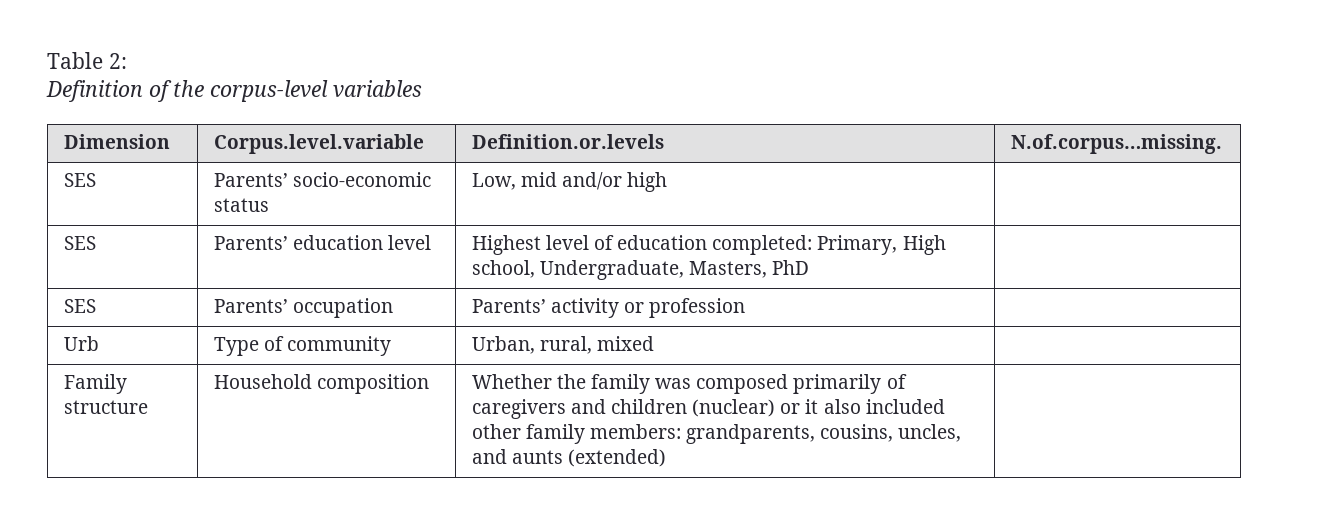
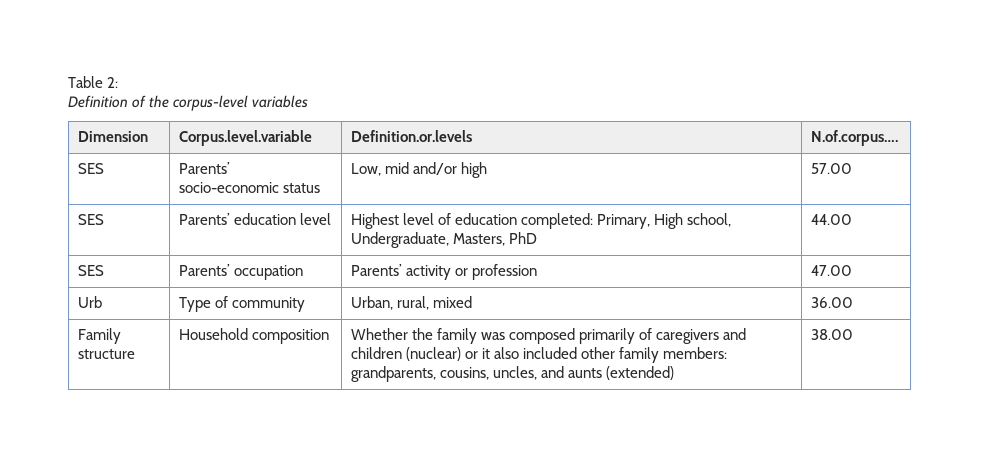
- Dimension | Corpus.level.variable | Definition.or.levels | N.of.corpus…missing.
+ Dimension | Corpus.level.variable | Definition.or.levels | N.of.corpus….
- SES | Parents’ socio-economic status | Low, mid and/or high |
+ SES | Parents’ socio-economic status | Low, mid and/or high | 57.00
- SES | Parents’ education level | Highest level of education completed: Primary, High school, Undergraduate, Masters, PhD |
+ SES | Parents’ education level | Highest level of education completed: Primary, High school, Undergraduate, Masters, PhD | 44.00
- SES | Parents’ occupation | Parents’ activity or profession |
+ SES | Parents’ occupation | Parents’ activity or profession | 47.00
- Urb | Type of community | Urban, rural, mixed |
+ Urb | Type of community | Urban, rural, mixed | 36.00
- Family structure | Household composition | Whether the family was composed primarily of caregivers and children (nuclear) or it also included other family members: grandparents, cousins, uncles, and aunts (extended) |
+ Family structure | Household composition | Whether the family was composed primarily of caregivers and children (nuclear) or it also included other family members: grandparents, cousins, uncles, and aunts (extended) | 38.00

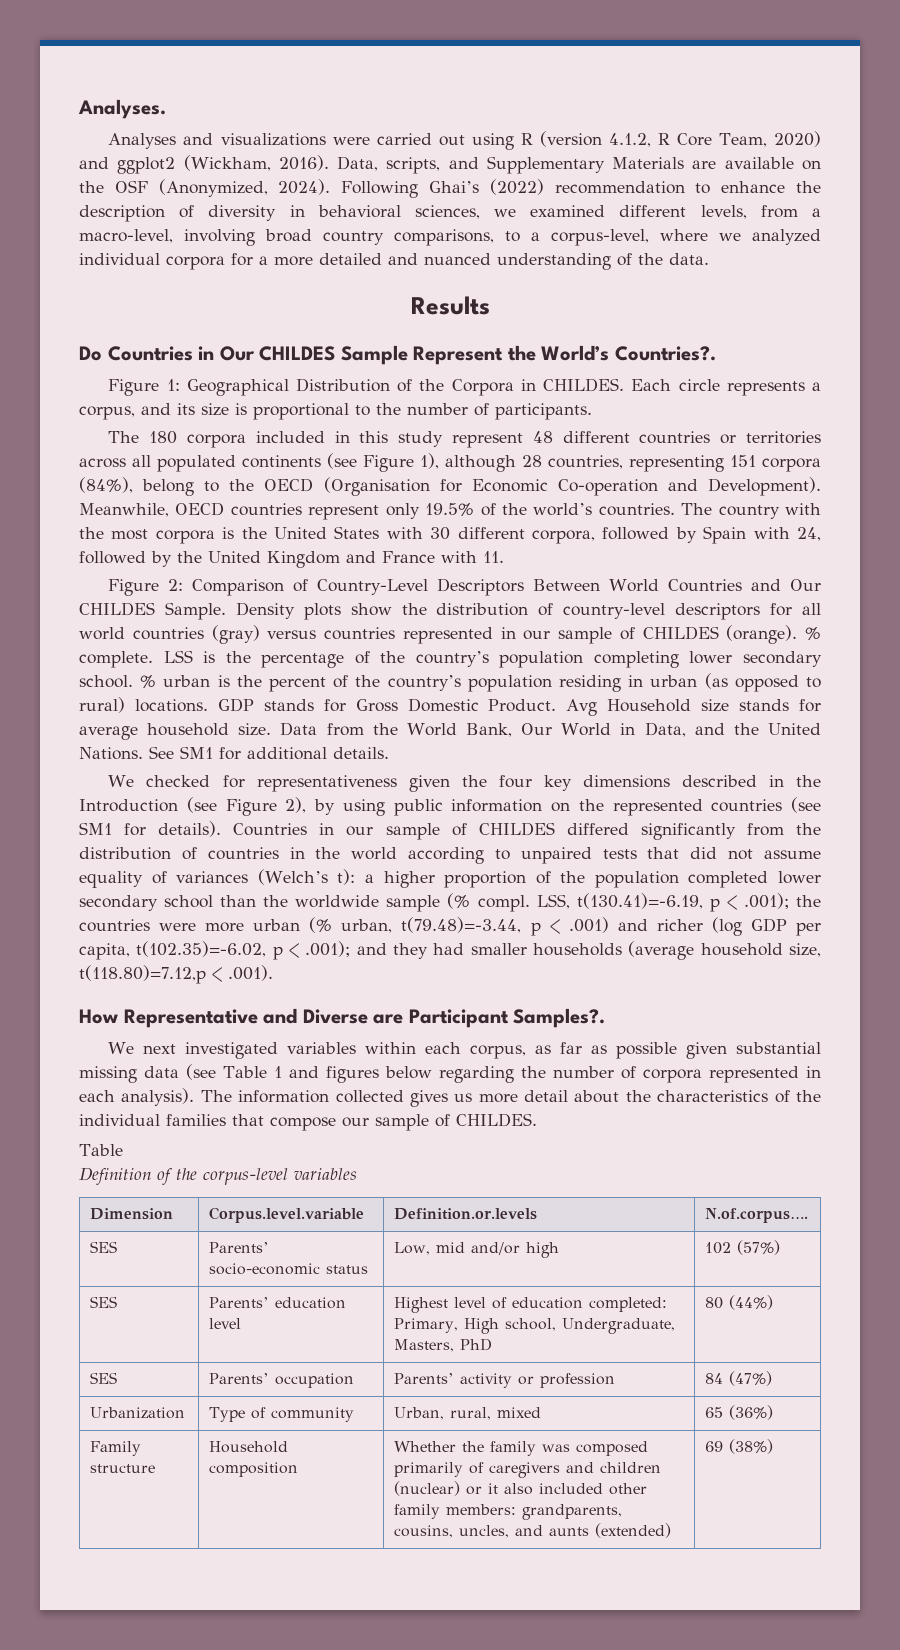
- Table 2:
+ Analyses.
+ Analyses and visualizations were carried out using R (version 4.1.2, R Core Team, 2020) and ggplot2 (Wickham, 2016). Data, scripts, and Supplementary Materials are available on the OSF (Anonymized, 2024). Following Ghai’s (2022) recommendation to enhance the description of diversity in behavioral sciences, we examined different levels, from a macro-level, involving broad country comparisons, to a corpus-level, where we analyzed individual corpora for a more detailed and nuanced understanding of the data.
+ Results
+ Do Countries in Our CHILDES Sample Represent the World’s Countries?.
+ Figure 1: Geographical Distribution of the Corpora in CHILDES. Each circle represents a corpus, and its size is proportional to the number of participants.
+ The 180 corpora included in this study represent 48 different countries or territories across all populated continents (see Figure 1), although 28 countries, representing 151 corpora (84%), belong to the OECD (Organisation for Economic Co-operation and Development). Meanwhile, OECD countries represent only 19.5% of the world’s countries. The country with the most corpora is the United States with 30 different corpora, followed by Spain with 24, followed by the United Kingdom and France with 11.
+ Figure 2: Comparison of Country-Level Descriptors Between World Countries and Our CHILDES Sample. Density plots show the distribution of country-level descriptors for all world countries (gray) versus countries represented in our sample of CHILDES (orange). % complete. LSS is the percentage of the country’s population completing lower secondary school. % urban is the percent of the country’s population residing in urban (as opposed to rural) locations. GDP stands for Gross Domestic Product. Avg Household size stands for average household size. Data from the World Bank, Our World in Data, and the United Nations. See SM1 for additional details.
+ We checked for representativeness given the four key dimensions described in the Introduction (see Figure 2), by using public information on the represented countries (see SM1 for details). Countries in our sample of CHILDES differed significantly from the distribution of countries in the world according to unpaired tests that did not assume equality of variances (Welch’s t): a higher proportion of the population completed lower secondary school than the worldwide sample (% compl. LSS, t(130.41)=-6.19, p < .001); the countries were more urban (% urban, t(79.48)=-3.44, p < .001) and richer (log GDP per capita, t(102.35)=-6.02, p < .001); and they had smaller households (average household size, t(118.80)=7.12,p < .001).
+ How Representative and Diverse are Participant Samples?.
+ We next investigated variables within each corpus, as far as possible given substantial missing data (see Table 1 and figures below regarding the number of corpora represented in each analysis). The information collected gives us more detail about the characteristics of the individual families that compose our sample of CHILDES.
+ Table
- SES | Parents’ socio-economic status | Low, mid and/or high | 57.00
+ SES | Parents’ socio-economic status | Low, mid and/or high | 102 (57%)
- SES | Parents’ education level | Highest level of education completed: Primary, High school, Undergraduate, Masters, PhD | 44.00
+ SES | Parents’ education level | Highest level of education completed: Primary, High school, Undergraduate, Masters, PhD | 80 (44%)
- SES | Parents’ occupation | Parents’ activity or profession | 47.00
- Urb | Type of community | Urban, rural, mixed | 36.00
+ SES | Parents’ occupation | Parents’ activity or profession | 84 (47%)
+ Urbanization | Type of community | Urban, rural, mixed | 65 (36%)
- Family structure | Household composition | Whether the family was composed primarily of caregivers and children (nuclear) or it also included other family members: grandparents, cousins, uncles, and aunts (extended) | 38.00
+ Family structure | Household composition | Whether the family was composed primarily of caregivers and children (nuclear) or it also included other family members: grandparents, cousins, uncles, and aunts (extended) | 69 (38%)

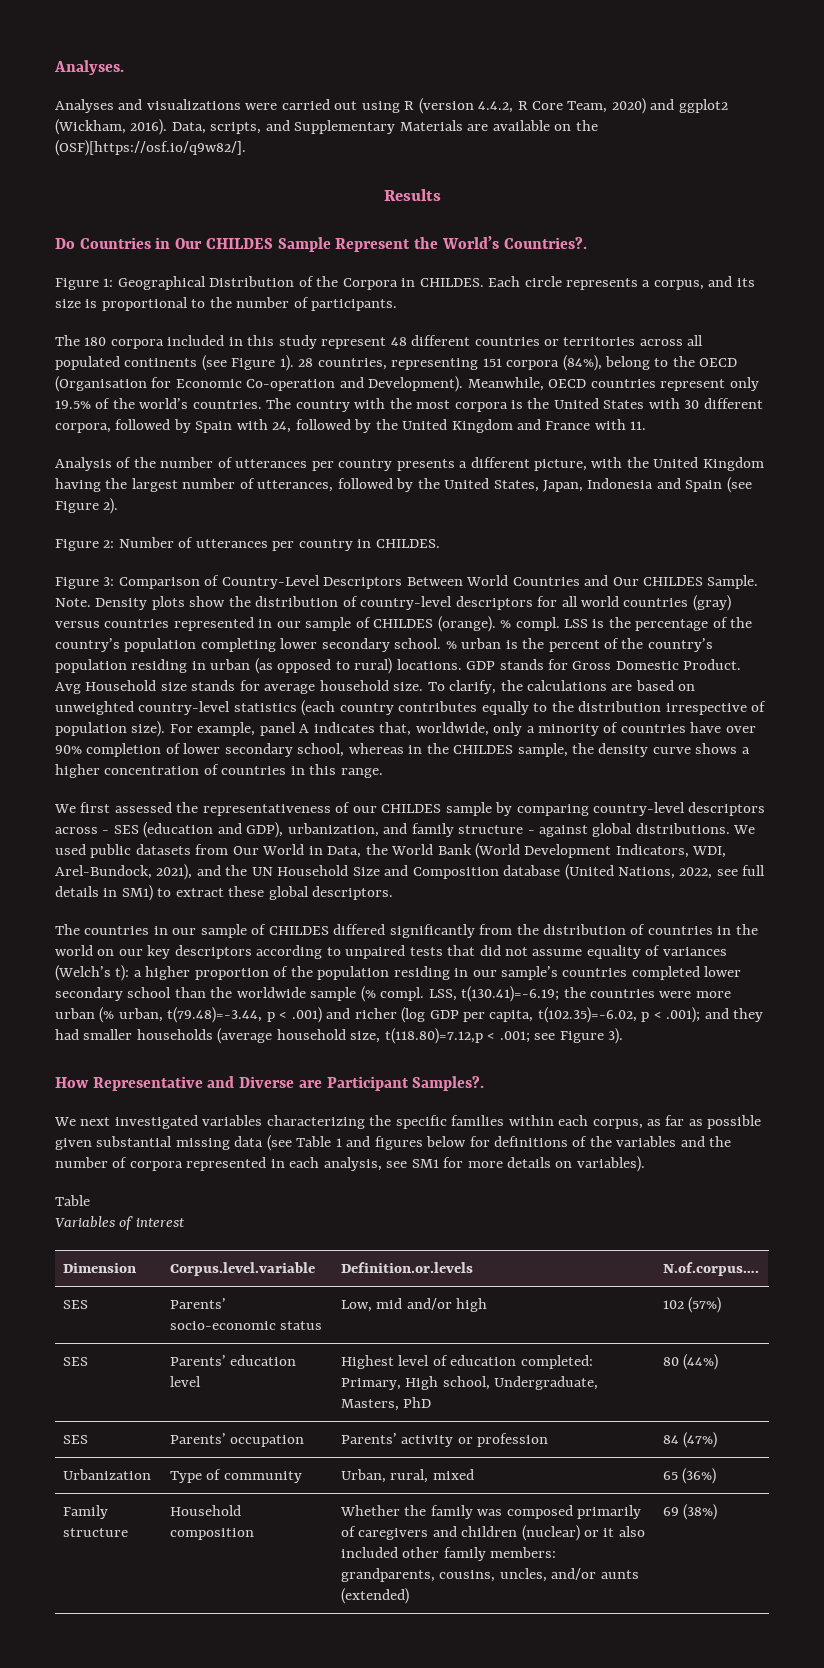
- Analyses and visualizations were carried out using R (version 4.1.2, R Core Team, 2020) and ggplot2 (Wickham, 2016).
+ Analyses and visualizations were carried out using R (version 4.4.2, R Core Team, 2020) and ggplot2 (Wickham, 2016).
- Data, scripts, and Supplementary Materials are available on the OSF (Anonymized, 2024). Following Ghai’s (2022) recommendation to enhance the description of diversity in behavioral sciences, we examined different levels, from a macro-level, involving broad country comparisons, to a corpus-level, where we analyzed individual corpora for a more detailed and nuanced understanding of the data.
+ Data, scripts, and Supplementary Materials are available on the (OSF)[https://osf.io/q9w82/].
- The 180 corpora included in this study represent 48 different countries or territories across all populated continents (see Figure 1), although 28 countries, representing 151 corpora (84%), belong to the OECD (Organisation for Economic Co-operation and Development).
+ The 180 corpora included in this study represent 48 different countries or territories across all populated continents (see Figure 1). 28 countries, representing 151 corpora (84%), belong to the OECD (Organisation for Economic Co-operation and Development).
- Figure 2: Comparison of Country-Level Descriptors Between World Countries and Our CHILDES Sample.
+ Analysis of the number of utterances per country presents a different picture, with the United Kingdom having the largest number of utterances, followed by the United States, Japan, Indonesia and Spain (see Figure 2).
+ Figure 2: Number of utterances per country in CHILDES.
+ Figure 3: Comparison of Country-Level Descriptors Between World Countries and Our CHILDES Sample.
+ Note.
- % complete.
+ % compl.
- Data from the World Bank, Our World in Data, and the United Nations. See SM1 for additional details.
- We checked for representativeness given the four key dimensions described in the Introduction (see Figure 2), by using public information on the represented countries (see SM1 for details). Countries in our sample of CHILDES differed significantly from the distribution of countries in the world according to unpaired tests that did not assume equality of variances (Welch’s t): a higher proportion of the population completed lower secondary school than the worldwide sample (% compl.
+ To clarify, the calculations are based on unweighted country-level statistics (each country contributes equally to the distribution irrespective of population size). For example, panel A indicates that, worldwide, only a minority of countries have over 90% completion of lower secondary school, whereas in the CHILDES sample, the density curve shows a higher concentration of countries in this range.
+ We first assessed the representativeness of our CHILDES sample by comparing country-level descriptors across - SES (education and GDP), urbanization, and family structure - against global distributions. We used public datasets from Our World in Data, the World Bank (World Development Indicators, WDI, Arel-Bundock, 2021), and the UN Household Size and Composition database (United Nations, 2022, see full details in SM1) to extract these global descriptors.
+ The countries in our sample of CHILDES differed significantly from the distribution of countries in the world on our key descriptors according to unpaired tests that did not assume equality of variances (Welch’s t): a higher proportion of the population residing in our sample’s countries completed lower secondary school than the worldwide sample (% compl.
- LSS, t(130.41)=-6.19, p < .001); the countries were more urban (% urban, t(79.48)=-3.44, p < .001) and richer (log GDP per capita, t(102.35)=-6.02, p < .001); and they had smaller households (average household size, t(118.80)=7.12,p < .001).
+ LSS, t(130.41)=-6.19; the countries were more urban (% urban, t(79.48)=-3.44, p < .001) and richer (log GDP per capita, t(102.35)=-6.02, p < .001); and they had smaller households (average household size, t(118.80)=7.12,p < .001; see Figure 3).
- We next investigated variables within each corpus, as far as possible given substantial missing data (see Table 1 and figures below regarding the number of corpora represented in each analysis). The information collected gives us more detail about the characteristics of the individual families that compose our sample of CHILDES.
+ We next investigated variables characterizing the specific families within each corpus, as far as possible given substantial missing data (see Table 1 and figures below for definitions of the variables and the number of corpora represented in each analysis, see SM1 for more details on variables).
  Table
- Definition of the corpus-level variables
+ Variables of interest
- Family structure | Household composition | Whether the family was composed primarily of caregivers and children (nuclear) or it also included other family members: grandparents, cousins, uncles, and aunts (extended) | 69 (38%)
+ Family structure | Household composition | Whether the family was composed primarily of caregivers and children (nuclear) or it also included other family members: grandparents, cousins, uncles, and/or aunts (extended) | 69 (38%)

